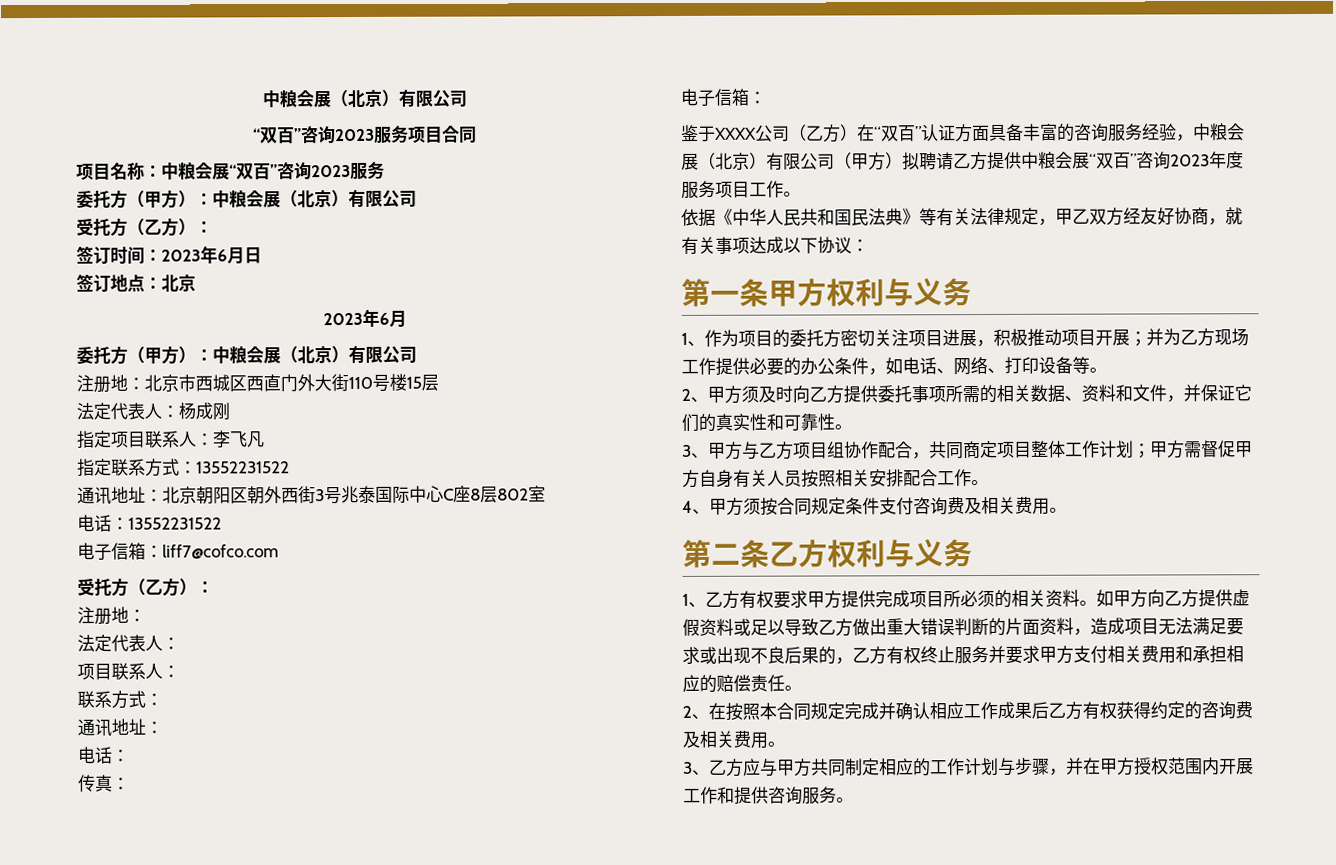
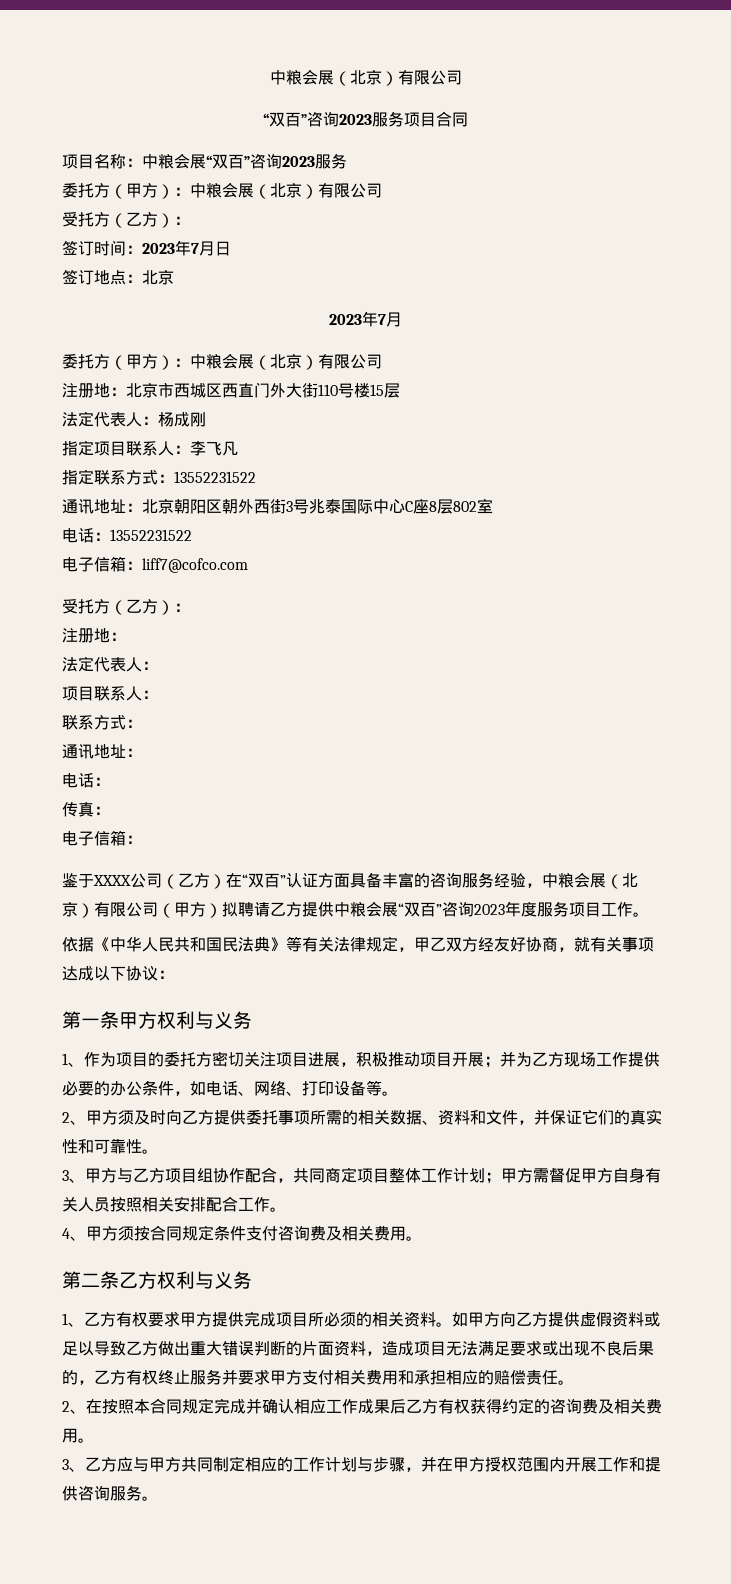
- 签订时间：2023年6月日
+ 签订时间：2023年7月日
  签订地点：北京
- 2023年6月
+ 2023年7月

